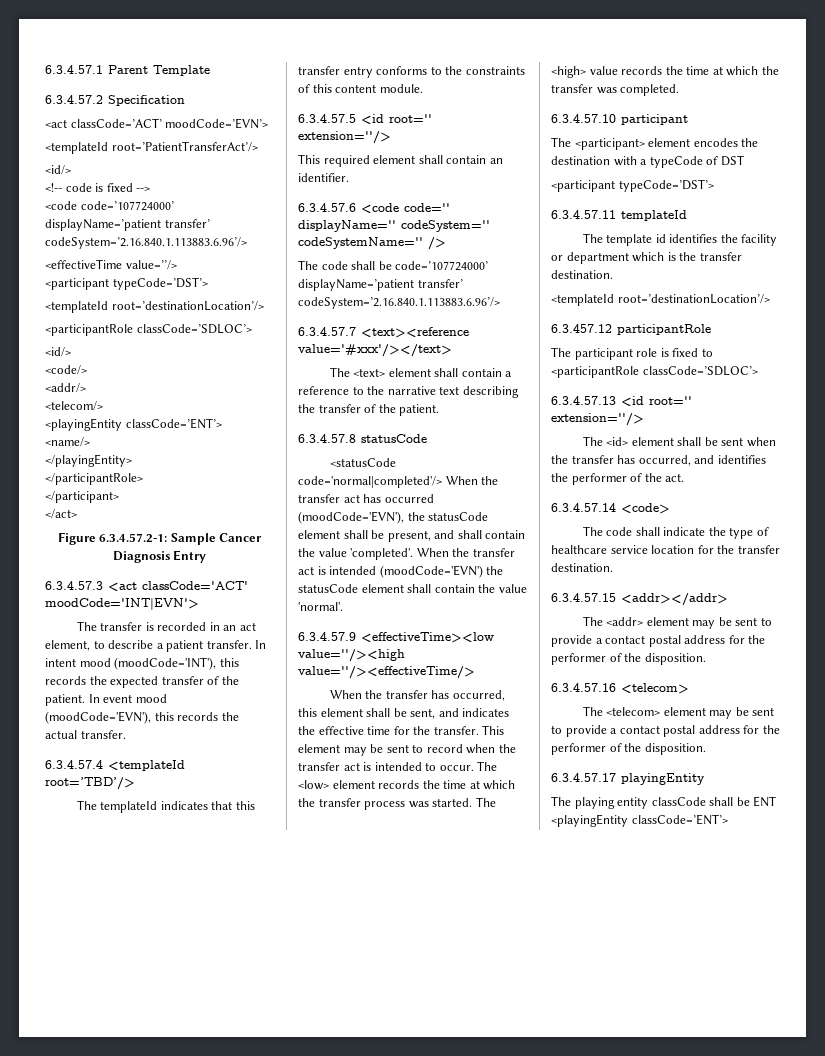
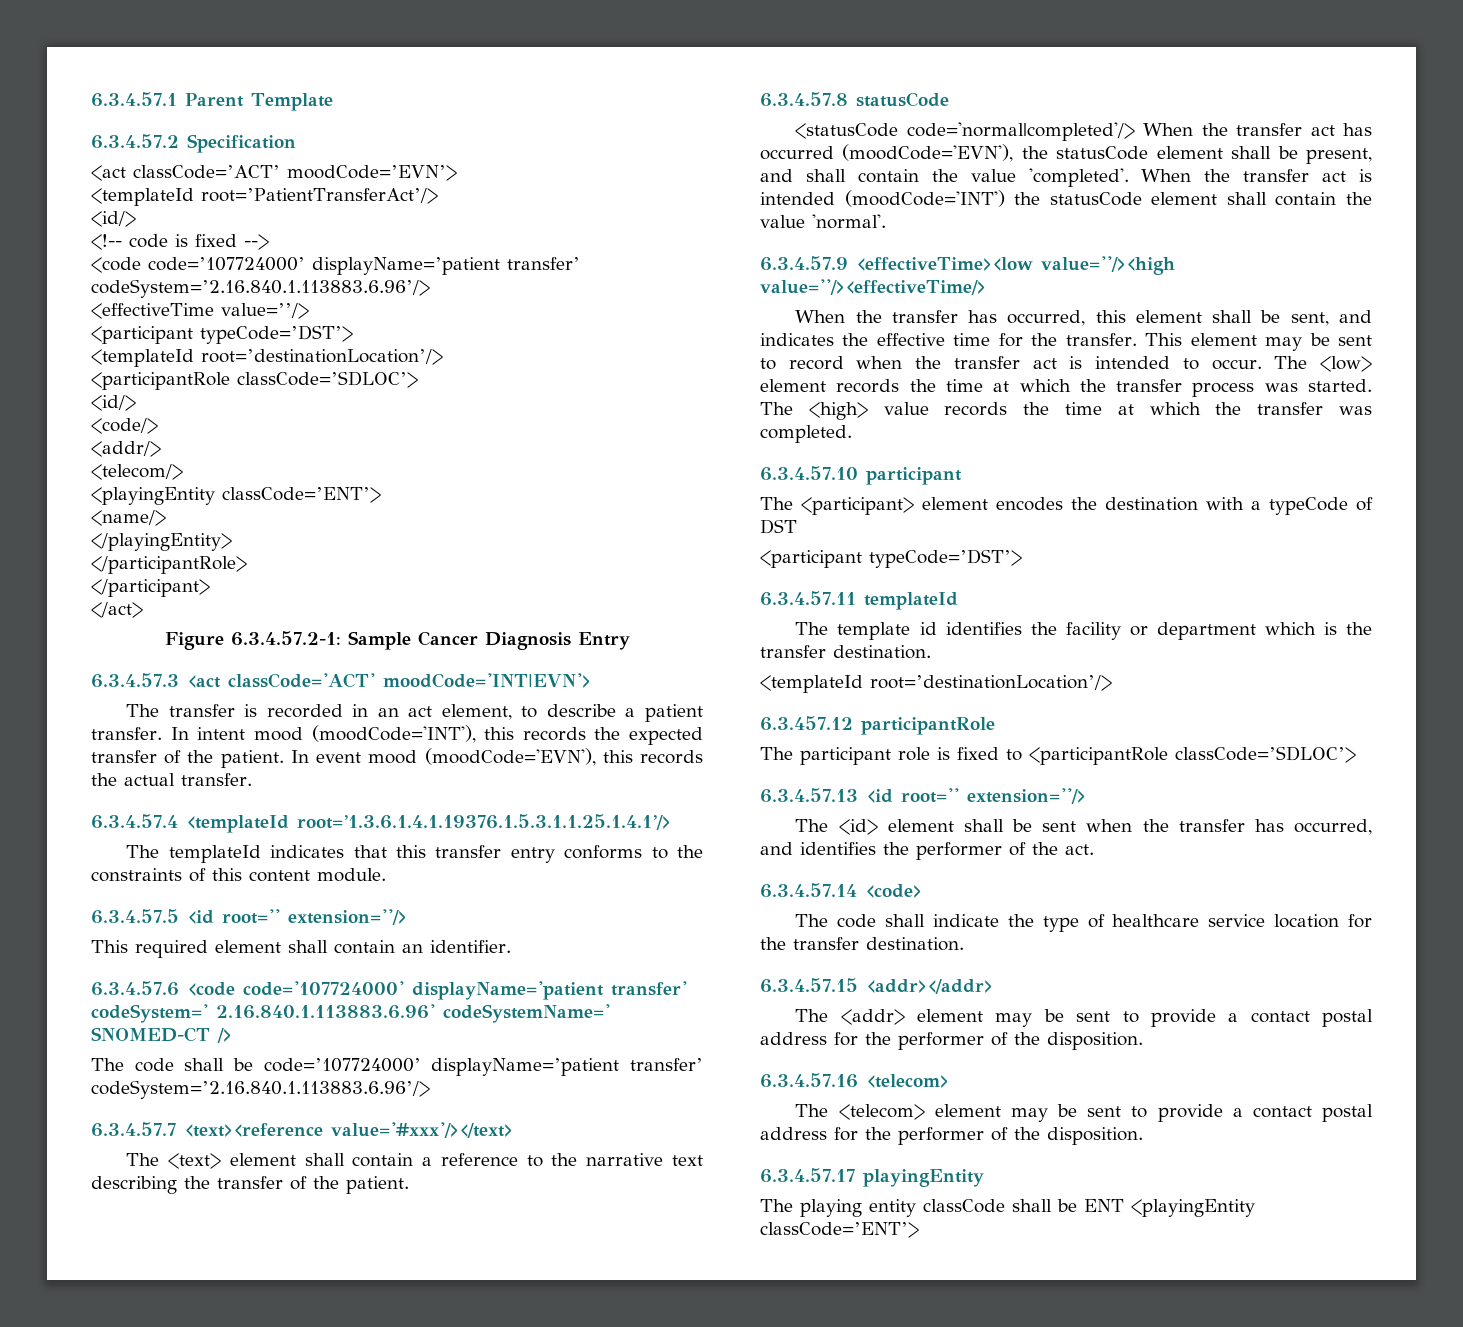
- 6.3.4.57.4 <templateId root=’TBD’/>
+ 6.3.4.57.4 <templateId root=’1.3.6.1.4.1.19376.1.5.3.1.1.25.1.4.1’/>
- 6.3.4.57.6 <code code='' displayName='' codeSystem='' codeSystemName='' />
+ 6.3.4.57.6 <code code='107724000' displayName='patient transfer' codeSystem=' 2.16.840.1.113883.6.96' codeSystemName=' SNOMED-CT />
- When the transfer act is intended (moodCode='EVN') the statusCode element shall contain the value 'normal'.
+ When the transfer act is intended (moodCode='INT') the statusCode element shall contain the value 'normal'.

